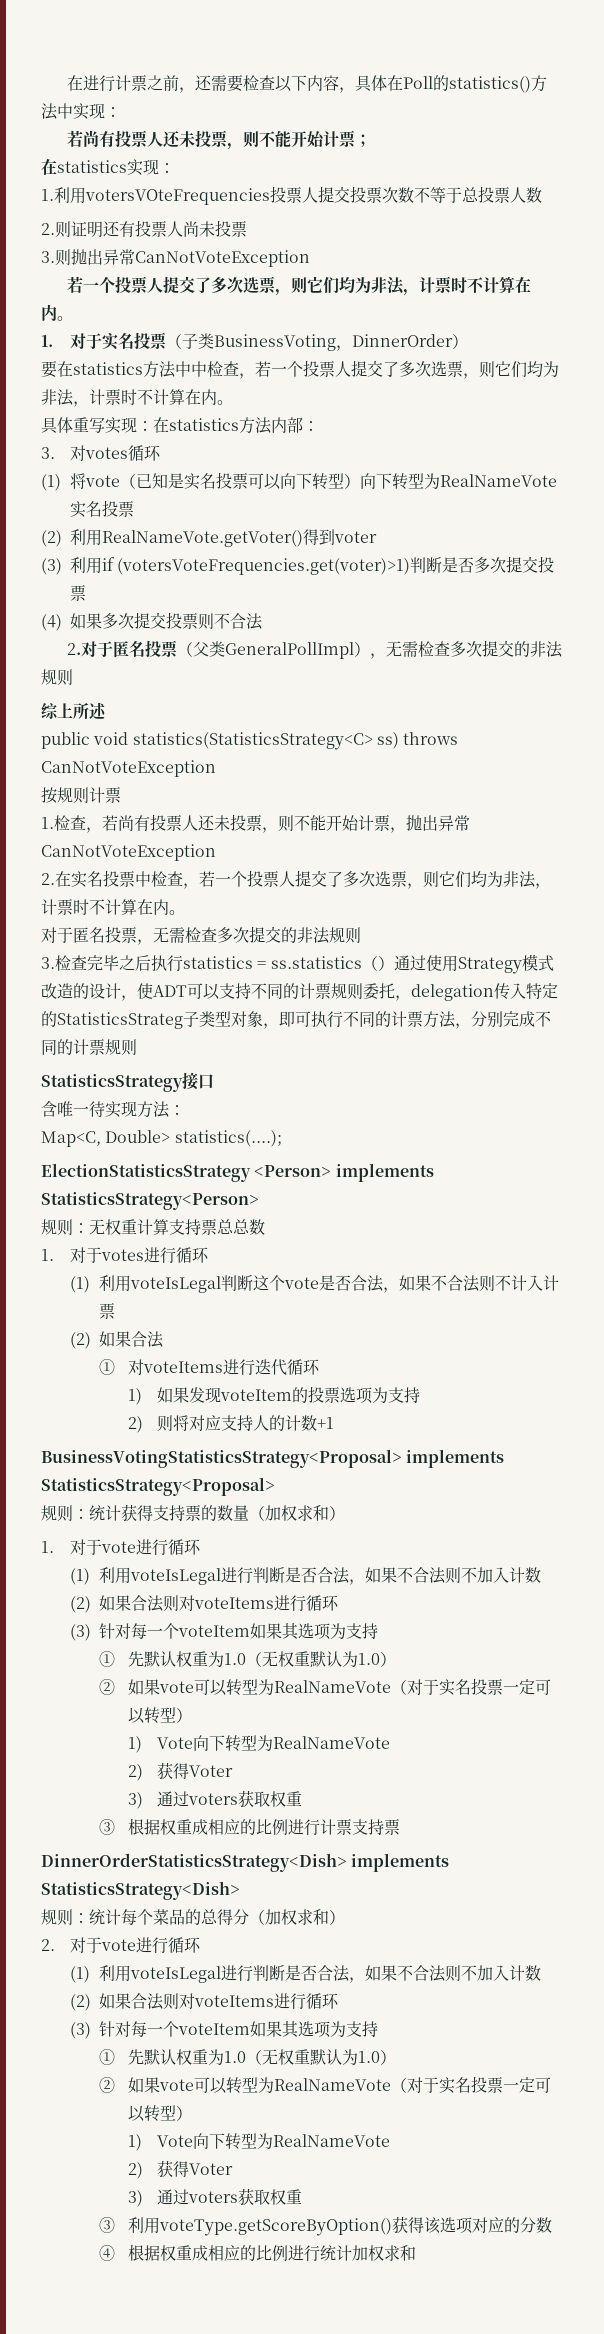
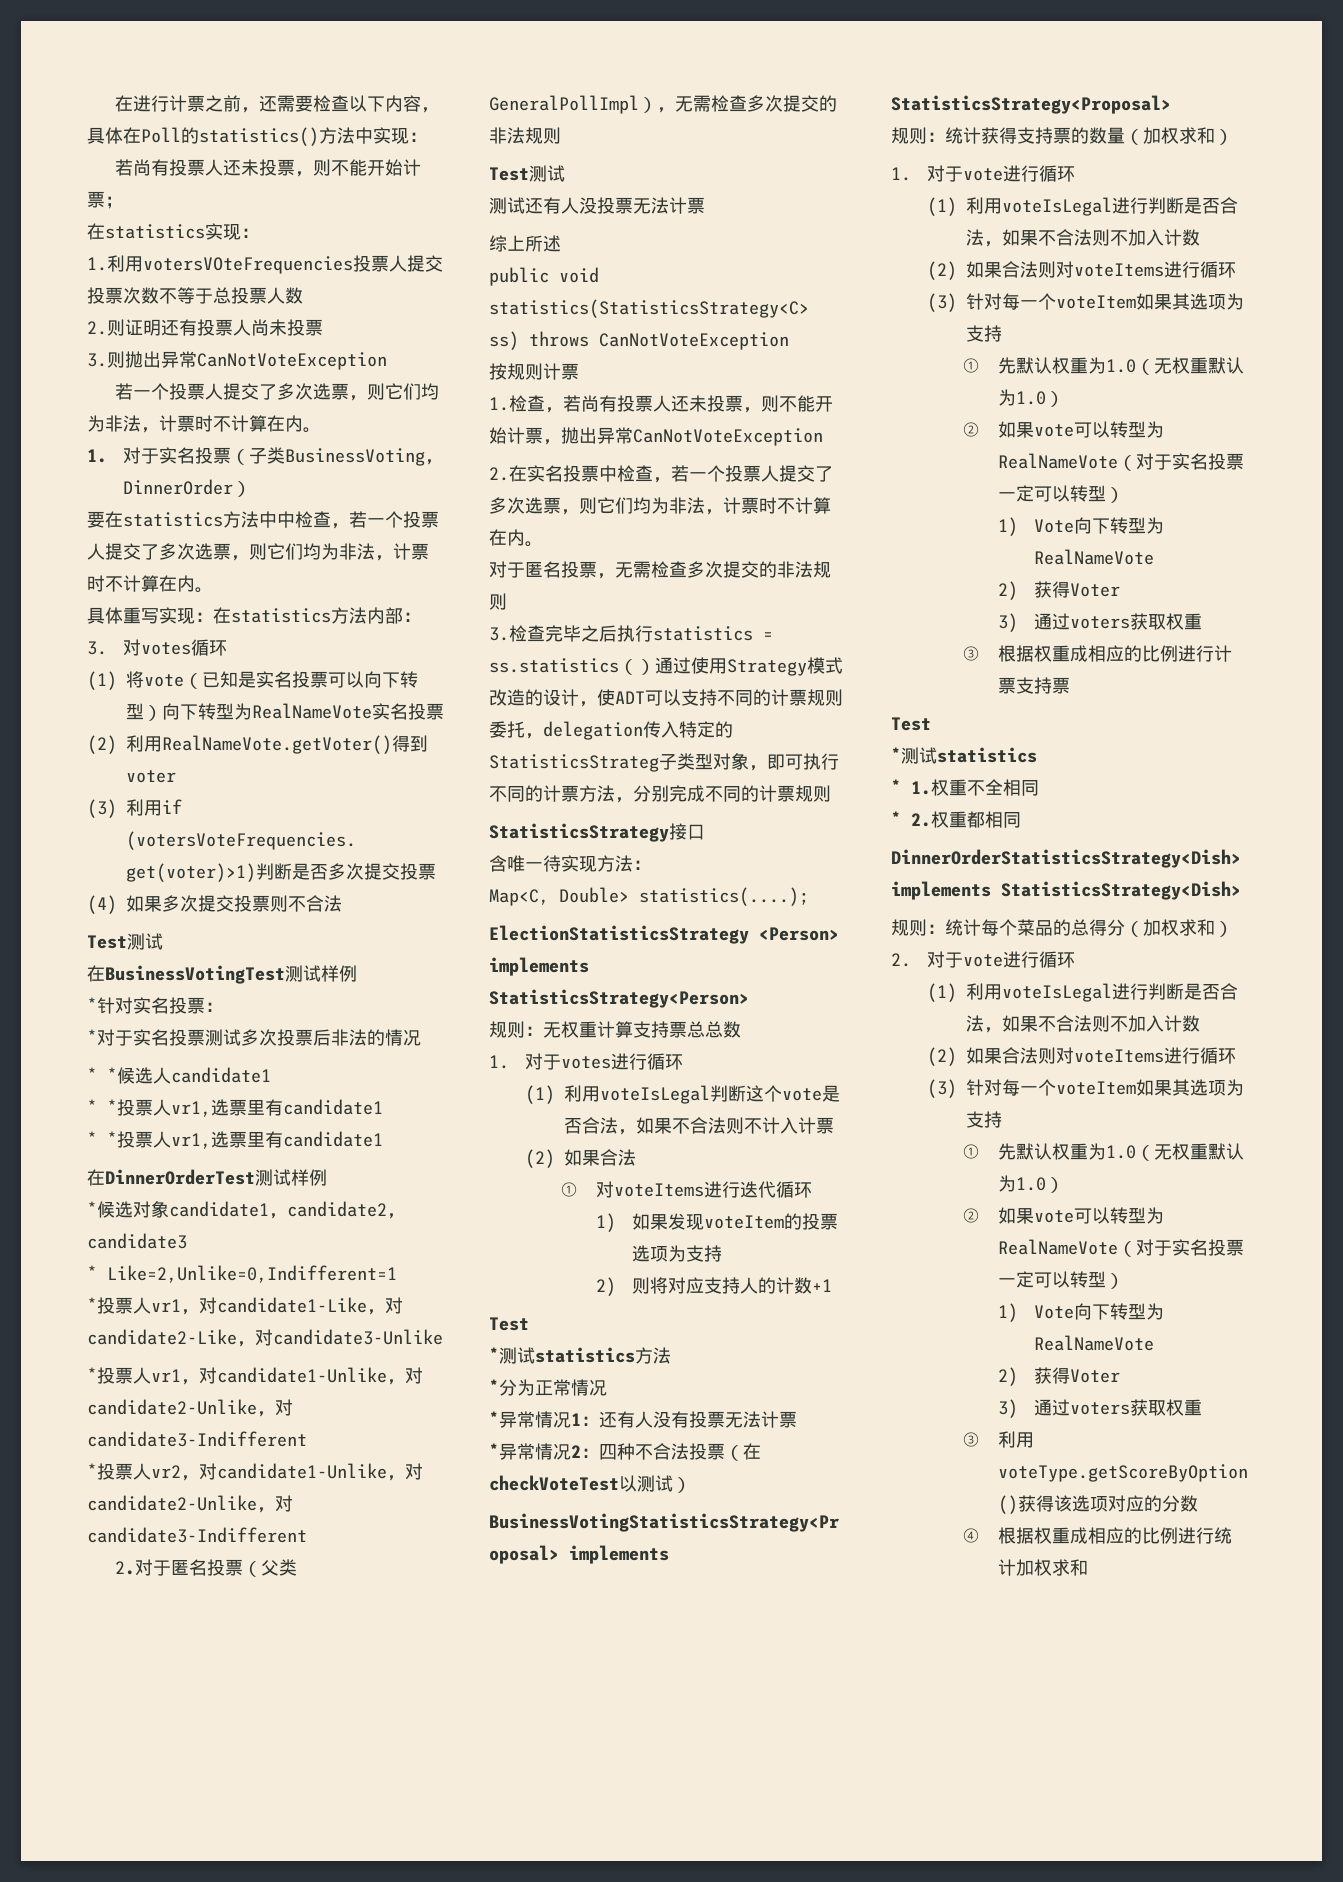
  (4)如果多次提交投票则不合法
+ Test测试
+ 在BusinessVotingTest测试样例
+ *针对实名投票：
+ *对于实名投票测试多次投票后非法的情况
+ * *候选人candidate1
+ * *投票人vr1,选票里有candidate1
+ * *投票人vr1,选票里有candidate1
+ 在DinnerOrderTest测试样例
+ *候选对象candidate1，candidate2，candidate3
+ * Like=2,Unlike=0,Indifferent=1
+ *投票人vr1，对candidate1-Like，对candidate2-Like，对candidate3-Unlike
+ *投票人vr1，对candidate1-Unlike，对candidate2-Unlike，对candidate3-Indifferent
+ *投票人vr2，对candidate1-Unlike，对candidate2-Unlike，对candidate3-Indifferent
  2.对于匿名投票（父类GeneralPollImpl），无需检查多次提交的非法规则
+ Test测试
+ 测试还有人没投票无法计票
  2)则将对应支持人的计数+1
+ Test
+ *测试statistics方法
+ *分为正常情况
+ *异常情况1：还有人没有投票无法计票
+ *异常情况2：四种不合法投票（在checkVoteTest以测试）
  ③根据权重成相应的比例进行计票支持票
+ Test
+ *测试statistics
+ * 1.权重不全相同
+ * 2.权重都相同

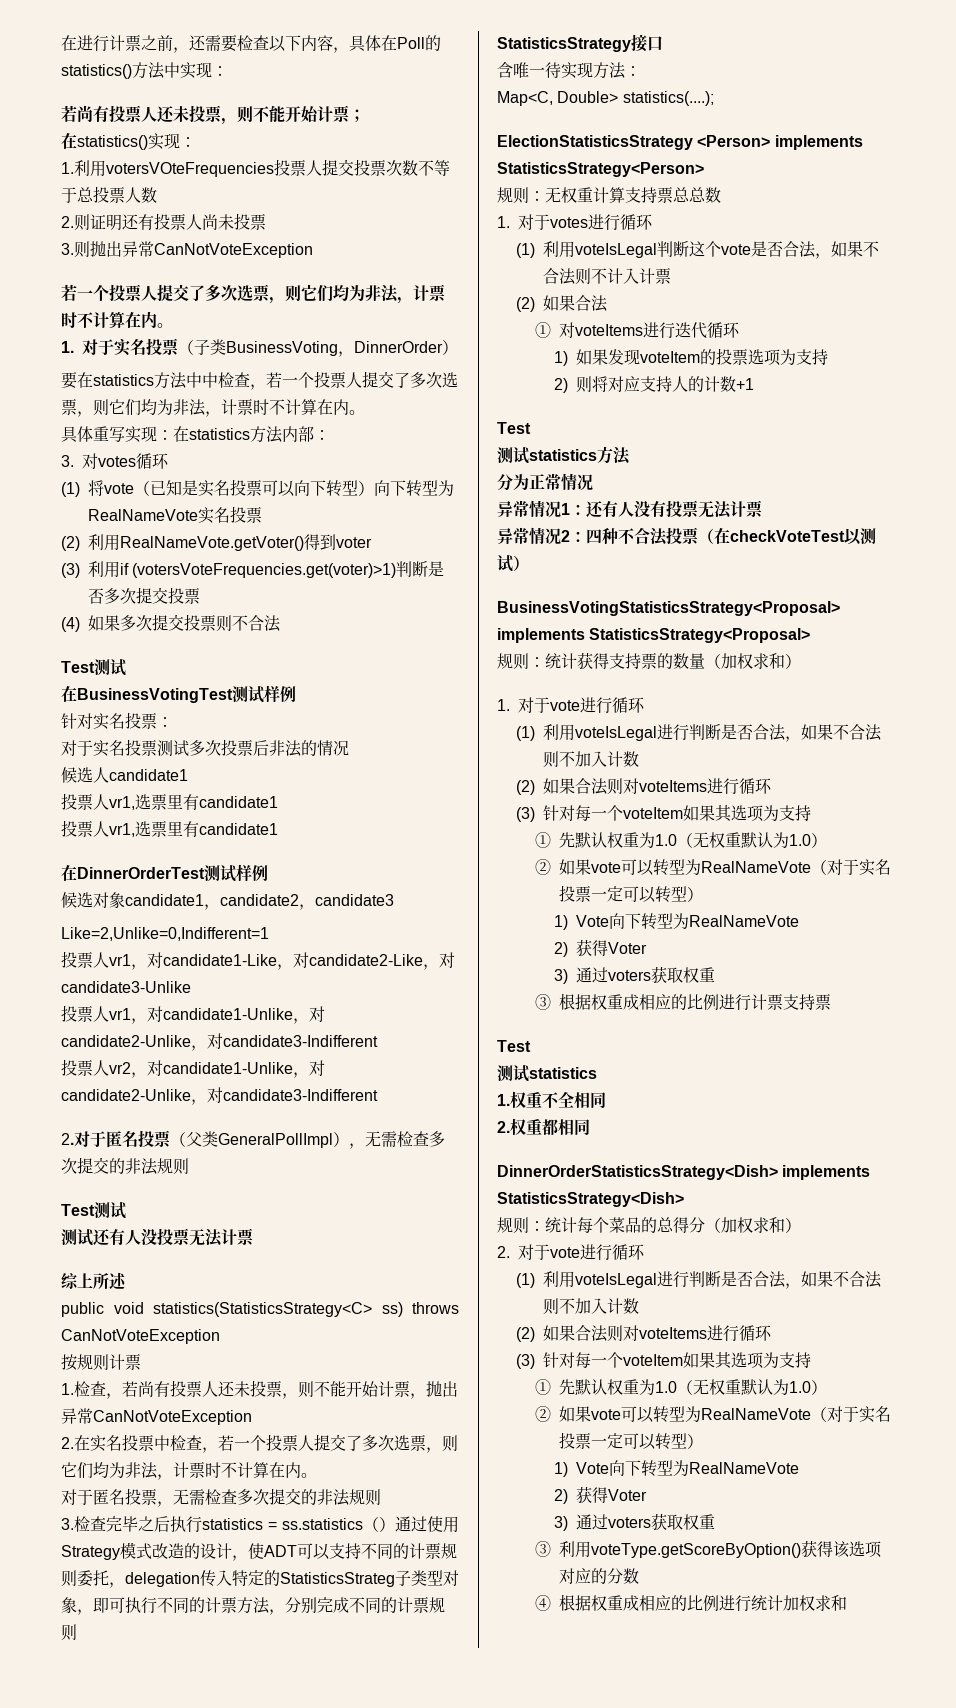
- 在statistics实现：
+ 在statistics()实现：
- *针对实名投票：
+ 针对实名投票：
- *对于实名投票测试多次投票后非法的情况
+ 对于实名投票测试多次投票后非法的情况
- * *候选人candidate1
- * *投票人vr1,选票里有candidate1
- * *投票人vr1,选票里有candidate1
+ 候选人candidate1
+ 投票人vr1,选票里有candidate1
+ 投票人vr1,选票里有candidate1
- *候选对象candidate1，candidate2，candidate3
+ 候选对象candidate1，candidate2，candidate3
- * Like=2,Unlike=0,Indifferent=1
+ Like=2,Unlike=0,Indifferent=1
- *投票人vr1，对candidate1-Like，对candidate2-Like，对candidate3-Unlike
+ 投票人vr1，对candidate1-Like，对candidate2-Like，对candidate3-Unlike
- *投票人vr1，对candidate1-Unlike，对candidate2-Unlike，对candidate3-Indifferent
+ 投票人vr1，对candidate1-Unlike，对candidate2-Unlike，对candidate3-Indifferent
- *投票人vr2，对candidate1-Unlike，对candidate2-Unlike，对candidate3-Indifferent
+ 投票人vr2，对candidate1-Unlike，对candidate2-Unlike，对candidate3-Indifferent
- *测试statistics方法
+ 测试statistics方法
- *分为正常情况
+ 分为正常情况
- *异常情况1：还有人没有投票无法计票
+ 异常情况1：还有人没有投票无法计票
- *异常情况2：四种不合法投票（在checkVoteTest以测试）
+ 异常情况2：四种不合法投票（在checkVoteTest以测试）
  ③根据权重成相应的比例进行计票支持票
  Test
- *测试statistics
+ 测试statistics
- * 1.权重不全相同
+ 1.权重不全相同
- * 2.权重都相同
+ 2.权重都相同

